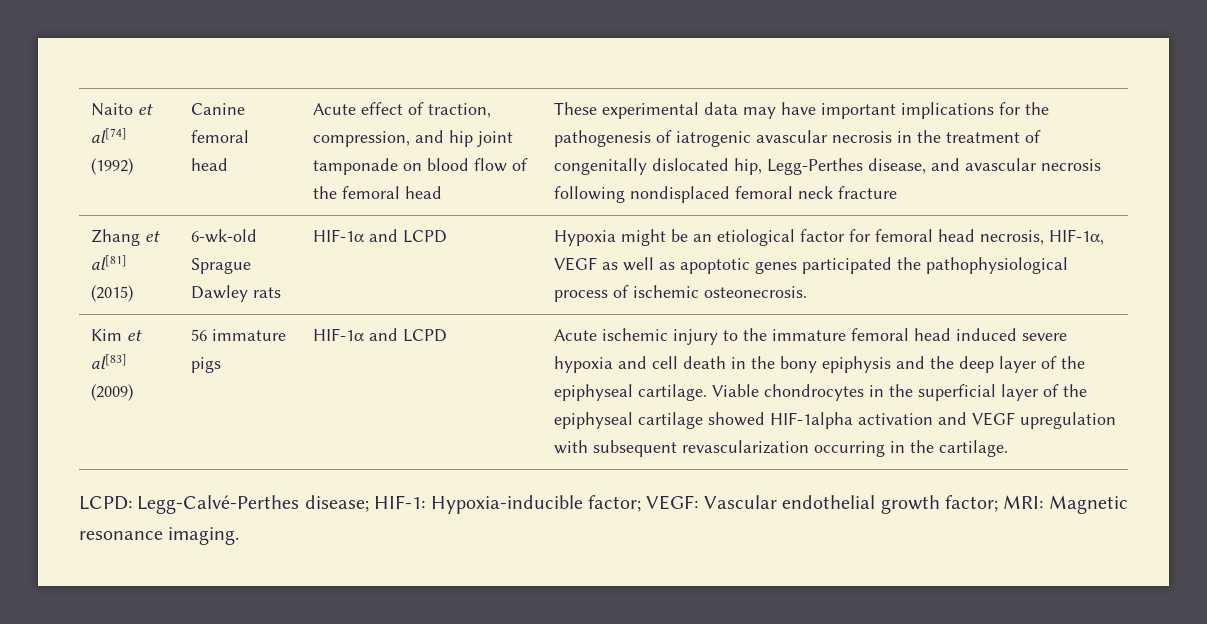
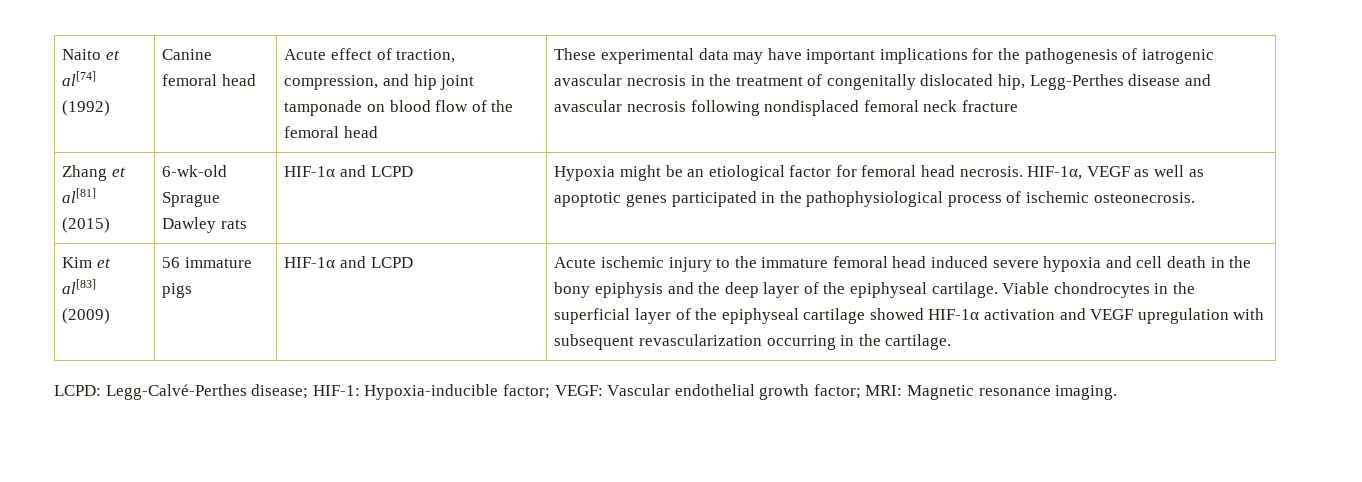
- These experimental data may have important implications for the pathogenesis of iatrogenic avascular necrosis in the treatment of congenitally dislocated hip, Legg-Perthes disease, and avascular necrosis following nondisplaced femoral neck fracture
+ These experimental data may have important implications for the pathogenesis of iatrogenic avascular necrosis in the treatment of congenitally dislocated hip, Legg-Perthes disease and avascular necrosis following nondisplaced femoral neck fracture
- Zhang et al[81] (2015) | 6-wk-old Sprague Dawley rats | HIF-1α and LCPD | Hypoxia might be an etiological factor for femoral head necrosis, HIF-1α, VEGF as well as apoptotic genes participated the pathophysiological process of ischemic osteonecrosis.
+ Zhang et al[81] (2015) | 6-wk-old Sprague Dawley rats | HIF-1α and LCPD | Hypoxia might be an etiological factor for femoral head necrosis. HIF-1α, VEGF as well as apoptotic genes participated in the pathophysiological process of ischemic osteonecrosis.
- Viable chondrocytes in the superficial layer of the epiphyseal cartilage showed HIF-1alpha activation and VEGF upregulation with subsequent revascularization occurring in the cartilage.
+ Viable chondrocytes in the superficial layer of the epiphyseal cartilage showed HIF-1α activation and VEGF upregulation with subsequent revascularization occurring in the cartilage.

